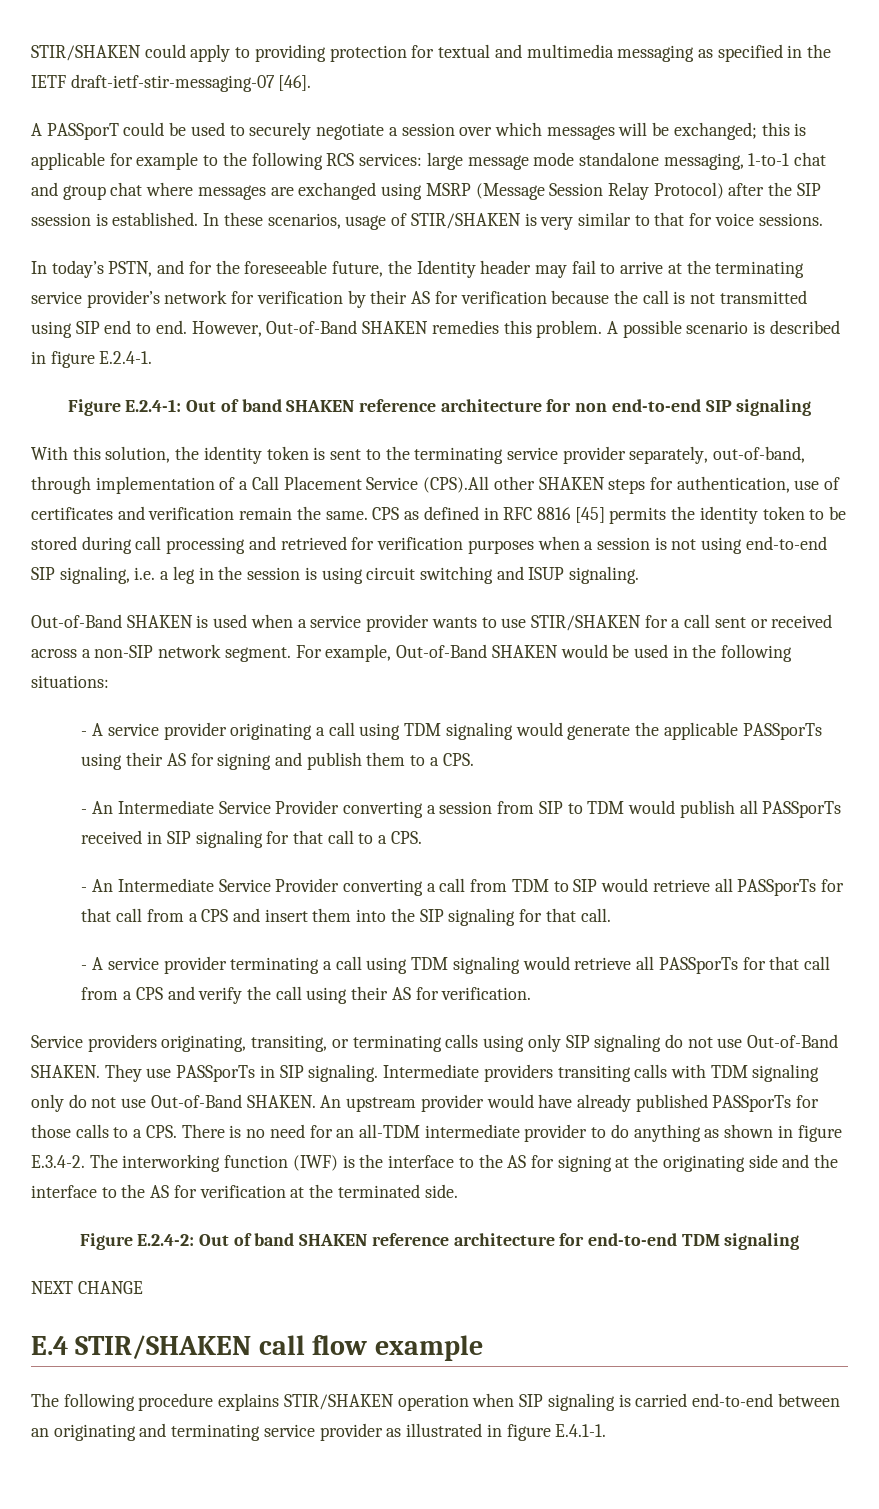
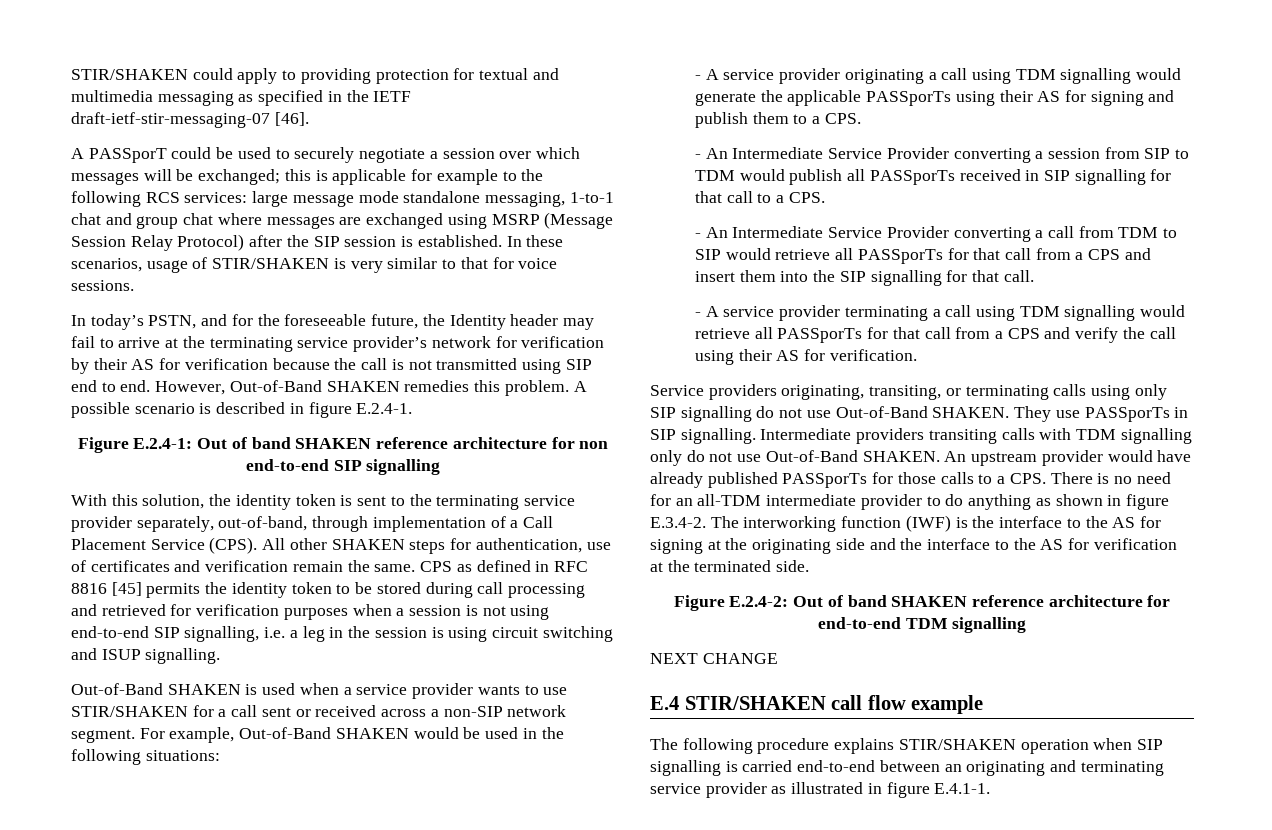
- A PASSporT could be used to securely negotiate a session over which messages will be exchanged; this is applicable for example to the following RCS services: large message mode standalone messaging, 1-to-1 chat and group chat where messages are exchanged using MSRP (Message Session Relay Protocol) after the SIP ssession is established.
+ A PASSporT could be used to securely negotiate a session over which messages will be exchanged; this is applicable for example to the following RCS services: large message mode standalone messaging, 1-to-1 chat and group chat where messages are exchanged using MSRP (Message Session Relay Protocol) after the SIP session is established.
- Figure E.2.4-1: Out of band SHAKEN reference architecture for non end-to-end SIP signaling
+ Figure E.2.4-1: Out of band SHAKEN reference architecture for non end-to-end SIP signalling
- With this solution, the identity token is sent to the terminating service provider separately, out-of-band, through implementation of a Call Placement Service (CPS).All other SHAKEN steps for authentication, use of certificates and verification remain the same.
+ With this solution, the identity token is sent to the terminating service provider separately, out-of-band, through implementation of a Call Placement Service (CPS). All other SHAKEN steps for authentication, use of certificates and verification remain the same.
- CPS as defined in RFC 8816 [45] permits the identity token to be stored during call processing and retrieved for verification purposes when a session is not using end-to-end SIP signaling, i.e. a leg in the session is using circuit switching and ISUP signaling.
+ CPS as defined in RFC 8816 [45] permits the identity token to be stored during call processing and retrieved for verification purposes when a session is not using end-to-end SIP signalling, i.e. a leg in the session is using circuit switching and ISUP signalling.
- - A service provider originating a call using TDM signaling would generate the applicable PASSporTs using their AS for signing and publish them to a CPS.
+ - A service provider originating a call using TDM signalling would generate the applicable PASSporTs using their AS for signing and publish them to a CPS.
- - An Intermediate Service Provider converting a session from SIP to TDM would publish all PASSporTs received in SIP signaling for that call to a CPS.
+ - An Intermediate Service Provider converting a session from SIP to TDM would publish all PASSporTs received in SIP signalling for that call to a CPS.
- - An Intermediate Service Provider converting a call from TDM to SIP would retrieve all PASSporTs for that call from a CPS and insert them into the SIP signaling for that call.
+ - An Intermediate Service Provider converting a call from TDM to SIP would retrieve all PASSporTs for that call from a CPS and insert them into the SIP signalling for that call.
- - A service provider terminating a call using TDM signaling would retrieve all PASSporTs for that call from a CPS and verify the call using their AS for verification.
+ - A service provider terminating a call using TDM signalling would retrieve all PASSporTs for that call from a CPS and verify the call using their AS for verification.
- Service providers originating, transiting, or terminating calls using only SIP signaling do not use Out-of-Band SHAKEN.
+ Service providers originating, transiting, or terminating calls using only SIP signalling do not use Out-of-Band SHAKEN.
- They use PASSporTs in SIP signaling.
+ They use PASSporTs in SIP signalling.
- Intermediate providers transiting calls with TDM signaling only do not use Out-of-Band SHAKEN.
+ Intermediate providers transiting calls with TDM signalling only do not use Out-of-Band SHAKEN.
- Figure E.2.4-2: Out of band SHAKEN reference architecture for end-to-end TDM signaling
+ Figure E.2.4-2: Out of band SHAKEN reference architecture for end-to-end TDM signalling
- The following procedure explains STIR/SHAKEN operation when SIP signaling is carried end-to-end between an originating and terminating service provider as illustrated in figure E.4.1-1.
+ The following procedure explains STIR/SHAKEN operation when SIP signalling is carried end-to-end between an originating and terminating service provider as illustrated in figure E.4.1-1.

